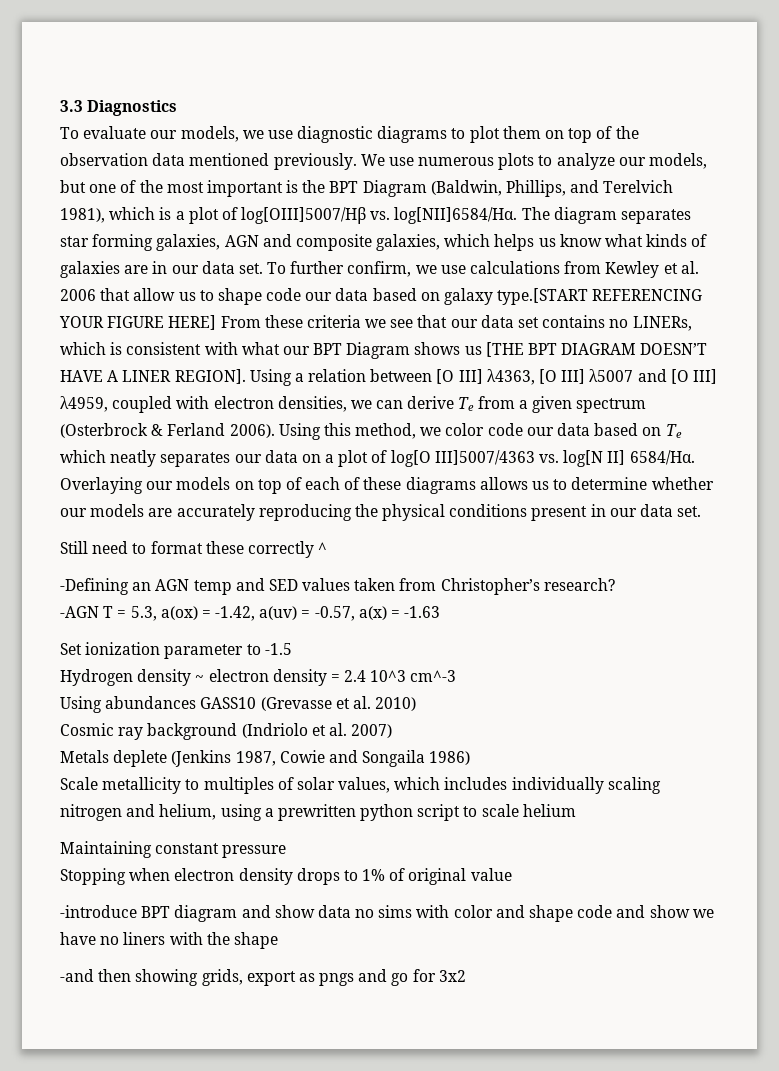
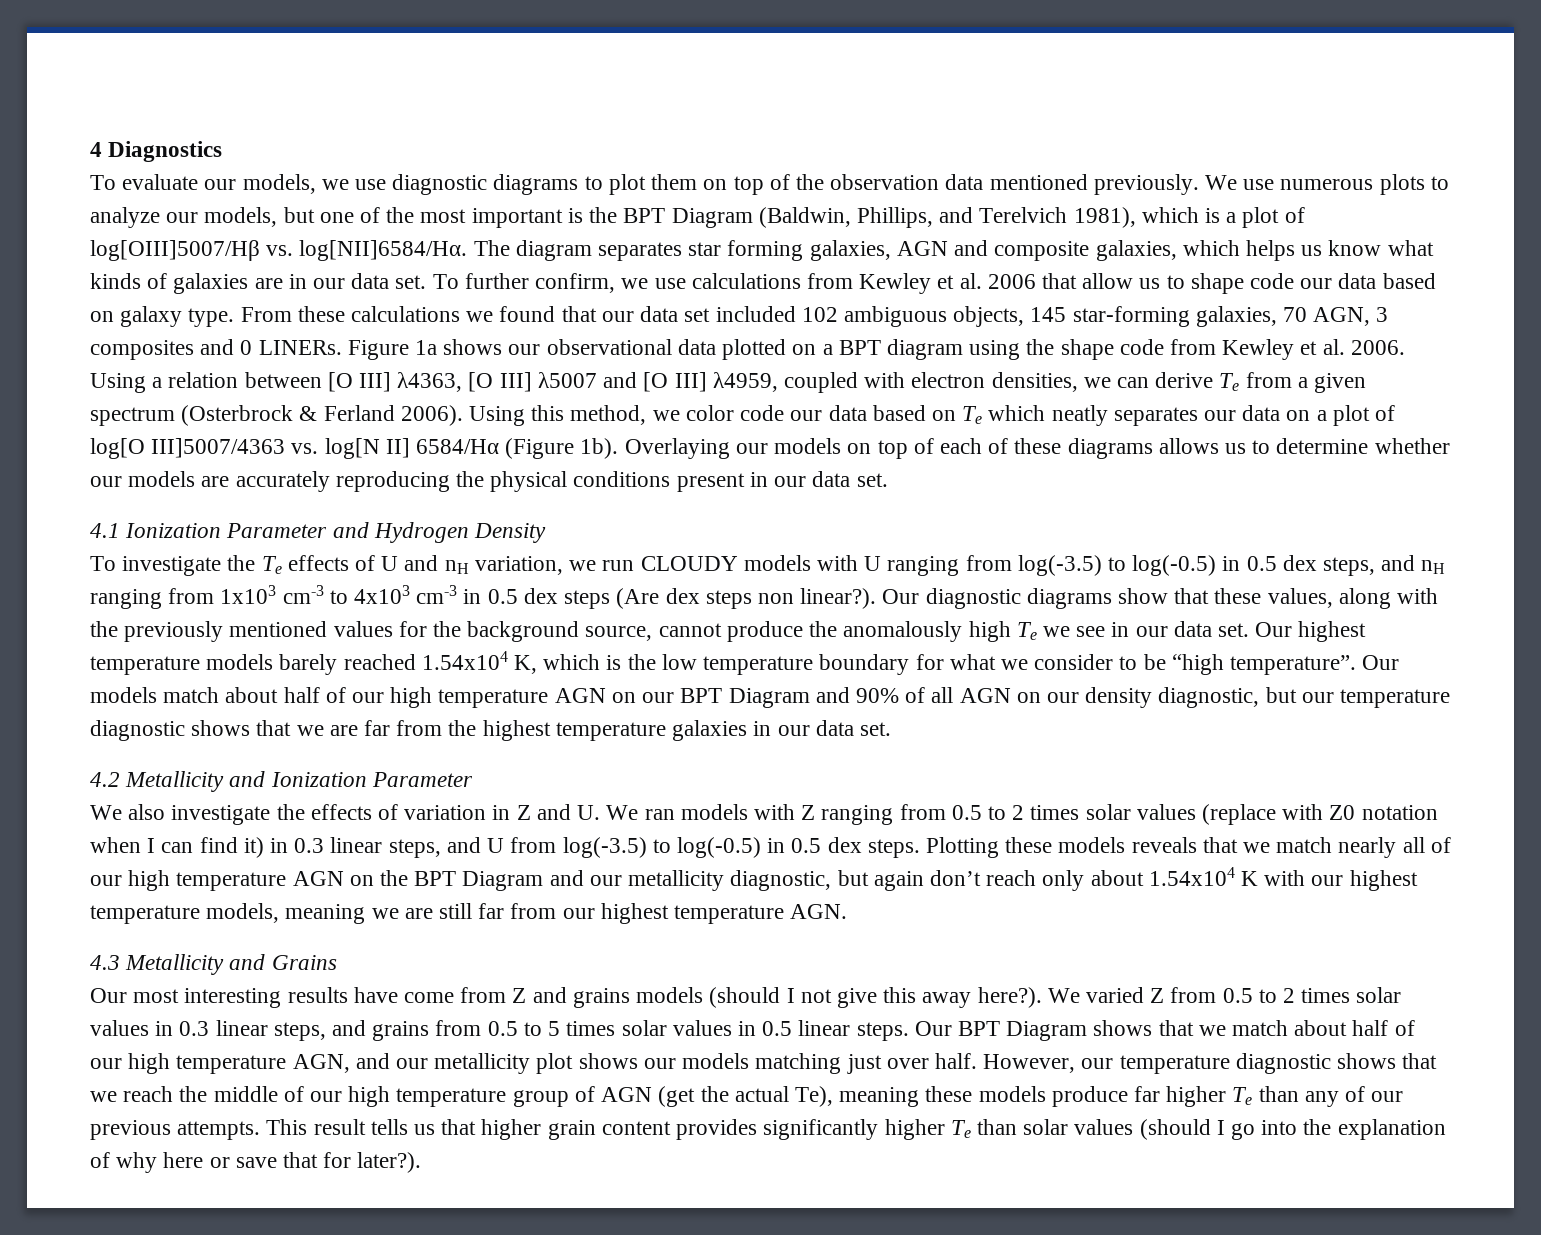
- 3.3 Diagnostics
+ 4 Diagnostics
- To further confirm, we use calculations from Kewley et al. 2006 that allow us to shape code our data based on galaxy type.[START REFERENCING YOUR FIGURE HERE] From these criteria we see that our data set contains no LINERs, which is consistent with what our BPT Diagram shows us [THE BPT DIAGRAM DOESN’T HAVE A LINER REGION].
+ To further confirm, we use calculations from Kewley et al. 2006 that allow us to shape code our data based on galaxy type. From these calculations we found that our data set included 102 ambiguous objects, 145 star-forming galaxies, 70 AGN, 3 composites and 0 LINERs. Figure 1a shows our observational data plotted on a BPT diagram using the shape code from Kewley et al. 2006.
- Using this method, we color code our data based on Te which neatly separates our data on a plot of log[O III]5007/4363 vs. log[N II] 6584/Hα.
+ Using this method, we color code our data based on Te which neatly separates our data on a plot of log[O III]5007/4363 vs. log[N II] 6584/Hα (Figure 1b).
- Still need to format these correctly ^
- -Defining an AGN temp and SED values taken from Christopher’s research?
- -AGN T = 5.3, a(ox) = -1.42, a(uv) = -0.57, a(x) = -1.63
- Set ionization parameter to -1.5
- Hydrogen density ~ electron density = 2.4 10^3 cm^-3
- Using abundances GASS10 (Grevasse et al. 2010)
- Cosmic ray background (Indriolo et al. 2007)
- Metals deplete (Jenkins 1987, Cowie and Songaila 1986)
- Scale metallicity to multiples of solar values, which includes individually scaling nitrogen and helium, using a prewritten python script to scale helium
- Maintaining constant pressure
- Stopping when electron density drops to 1% of original value
- -introduce BPT diagram and show data no sims with color and shape code and show we have no liners with the shape
- -and then showing grids, export as pngs and go for 3x2
+ 4.1 Ionization Parameter and Hydrogen Density
+ To investigate the Te effects of U and nH variation, we run CLOUDY models with U ranging from log(-3.5) to log(-0.5) in 0.5 dex steps, and nH ranging from 1x103 cm-3 to 4x103 cm-3 in 0.5 dex steps (Are dex steps non linear?). Our diagnostic diagrams show that these values, along with the previously mentioned values for the background source, cannot produce the anomalously high Te we see in our data set. Our highest temperature models barely reached 1.54x104 K, which is the low temperature boundary for what we consider to be “high temperature”. Our models match about half of our high temperature AGN on our BPT Diagram and 90% of all AGN on our density diagnostic, but our temperature diagnostic shows that we are far from the highest temperature galaxies in our data set.
+ 4.2 Metallicity and Ionization Parameter
+ We also investigate the effects of variation in Z and U. We ran models with Z ranging from 0.5 to 2 times solar values (replace with Z0 notation when I can find it) in 0.3 linear steps, and U from log(-3.5) to log(-0.5) in 0.5 dex steps. Plotting these models reveals that we match nearly all of our high temperature AGN on the BPT Diagram and our metallicity diagnostic, but again don’t reach only about 1.54x104 K with our highest temperature models, meaning we are still far from our highest temperature AGN.
+ 4.3 Metallicity and Grains
+ Our most interesting results have come from Z and grains models (should I not give this away here?). We varied Z from 0.5 to 2 times solar values in 0.3 linear steps, and grains from 0.5 to 5 times solar values in 0.5 linear steps. Our BPT Diagram shows that we match about half of our high temperature AGN, and our metallicity plot shows our models matching just over half. However, our temperature diagnostic shows that we reach the middle of our high temperature group of AGN (get the actual Te), meaning these models produce far higher Te than any of our previous attempts. This result tells us that higher grain content provides significantly higher Te than solar values (should I go into the explanation of why here or save that for later?).

